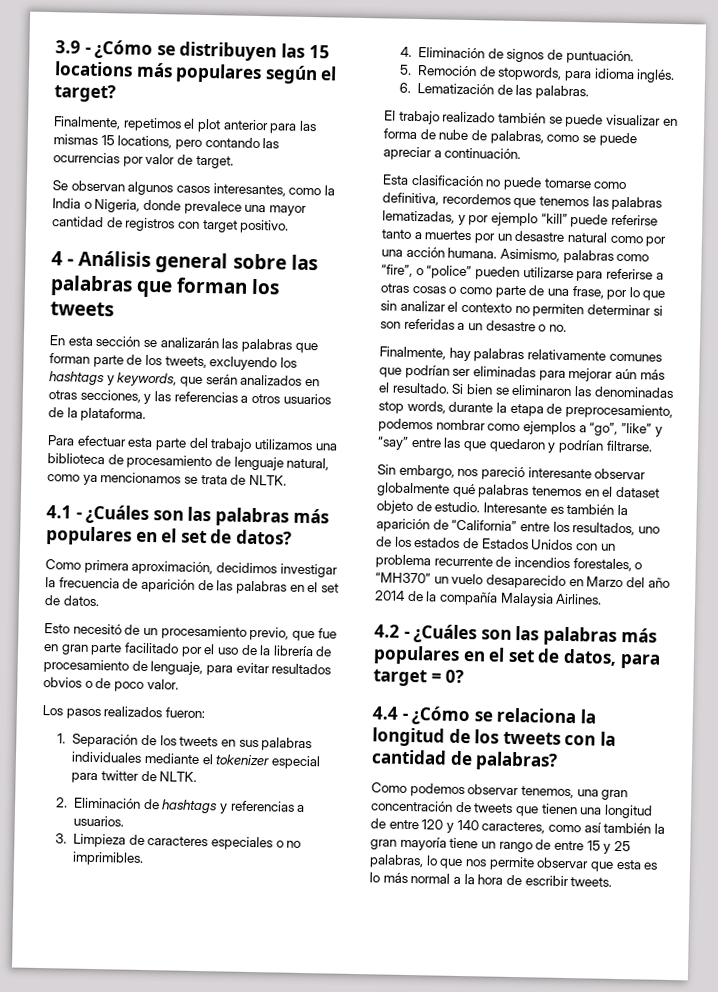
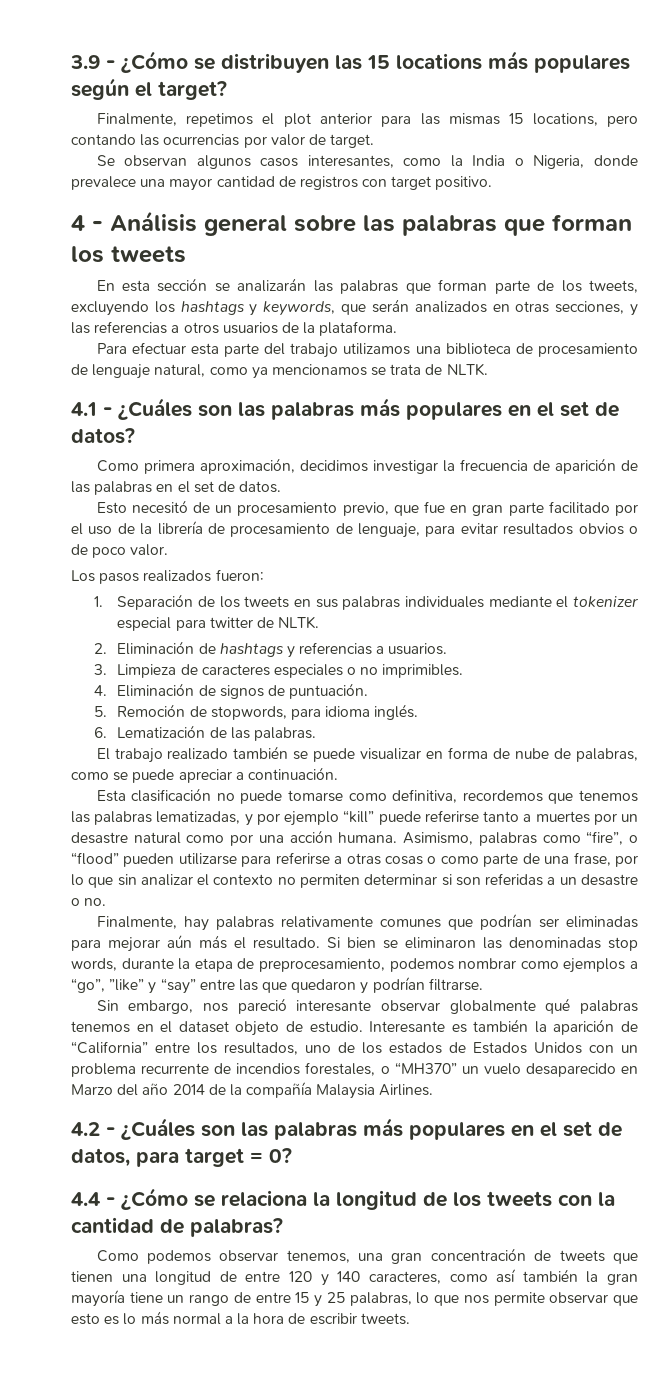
- Asimismo, palabras como “fire”, o “police” pueden utilizarse para referirse a otras cosas o como parte de una frase, por lo que sin analizar el contexto no permiten determinar si son referidas a un desastre o no.
+ Asimismo, palabras como “fire”, o “flood” pueden utilizarse para referirse a otras cosas o como parte de una frase, por lo que sin analizar el contexto no permiten determinar si son referidas a un desastre o no.
- Como podemos observar tenemos, una gran concentración de tweets que tienen una longitud de entre 120 y 140 caracteres, como así también la gran mayoría tiene un rango de entre 15 y 25 palabras, lo que nos permite observar que esta es lo más normal a la hora de escribir tweets.
+ Como podemos observar tenemos, una gran concentración de tweets que tienen una longitud de entre 120 y 140 caracteres, como así también la gran mayoría tiene un rango de entre 15 y 25 palabras, lo que nos permite observar que esto es lo más normal a la hora de escribir tweets.

